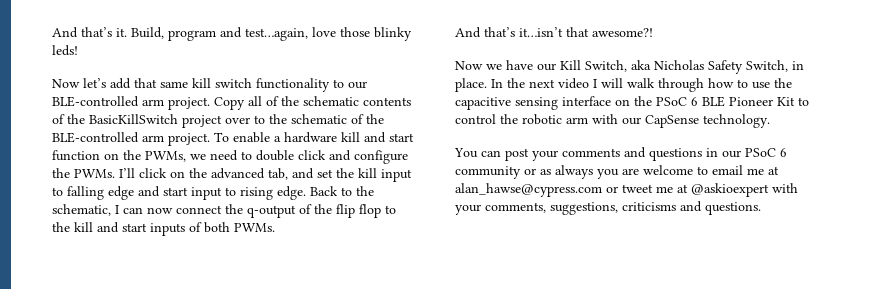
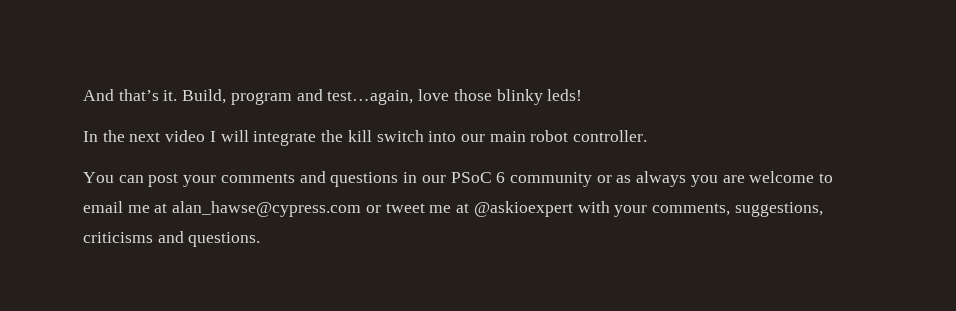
- Now let’s add that same kill switch functionality to our BLE-controlled arm project. Copy all of the schematic contents of the BasicKillSwitch project over to the schematic of the BLE-controlled arm project. To enable a hardware kill and start function on the PWMs, we need to double click and configure the PWMs. I’ll click on the advanced tab, and set the kill input to falling edge and start input to rising edge. Back to the schematic, I can now connect the q-output of the flip flop to the kill and start inputs of both PWMs.
- And that’s it…isn’t that awesome?!
- Now we have our Kill Switch, aka Nicholas Safety Switch, in place. In the next video I will walk through how to use the capacitive sensing interface on the PSoC 6 BLE Pioneer Kit to control the robotic arm with our CapSense technology.
+ In the next video I will integrate the kill switch into our main robot controller.

